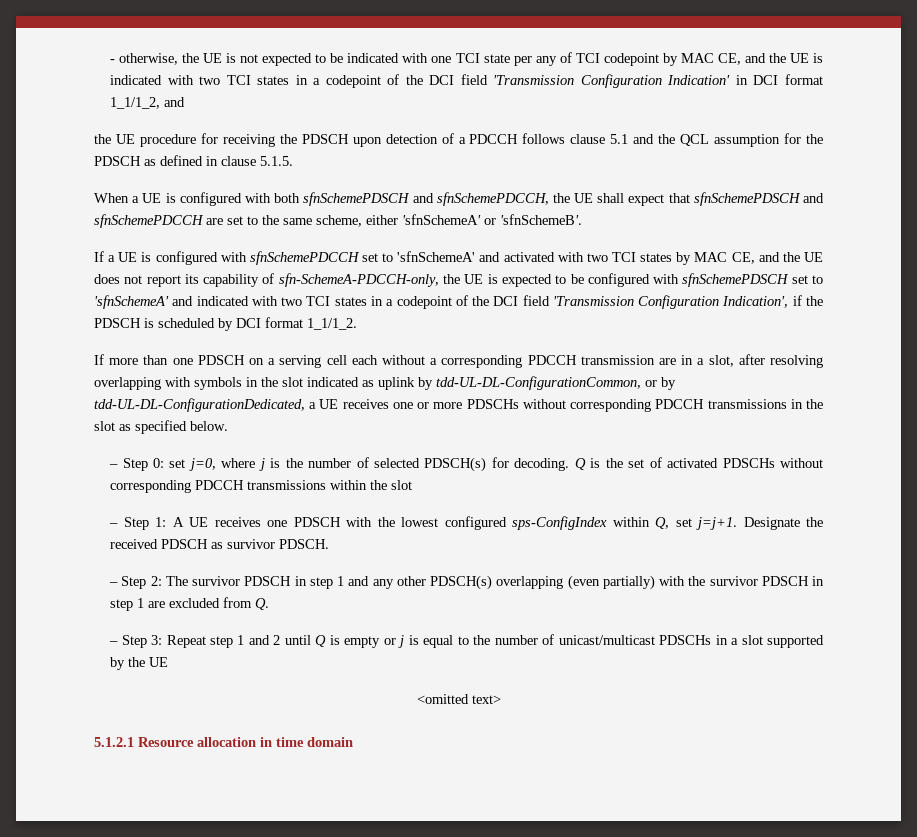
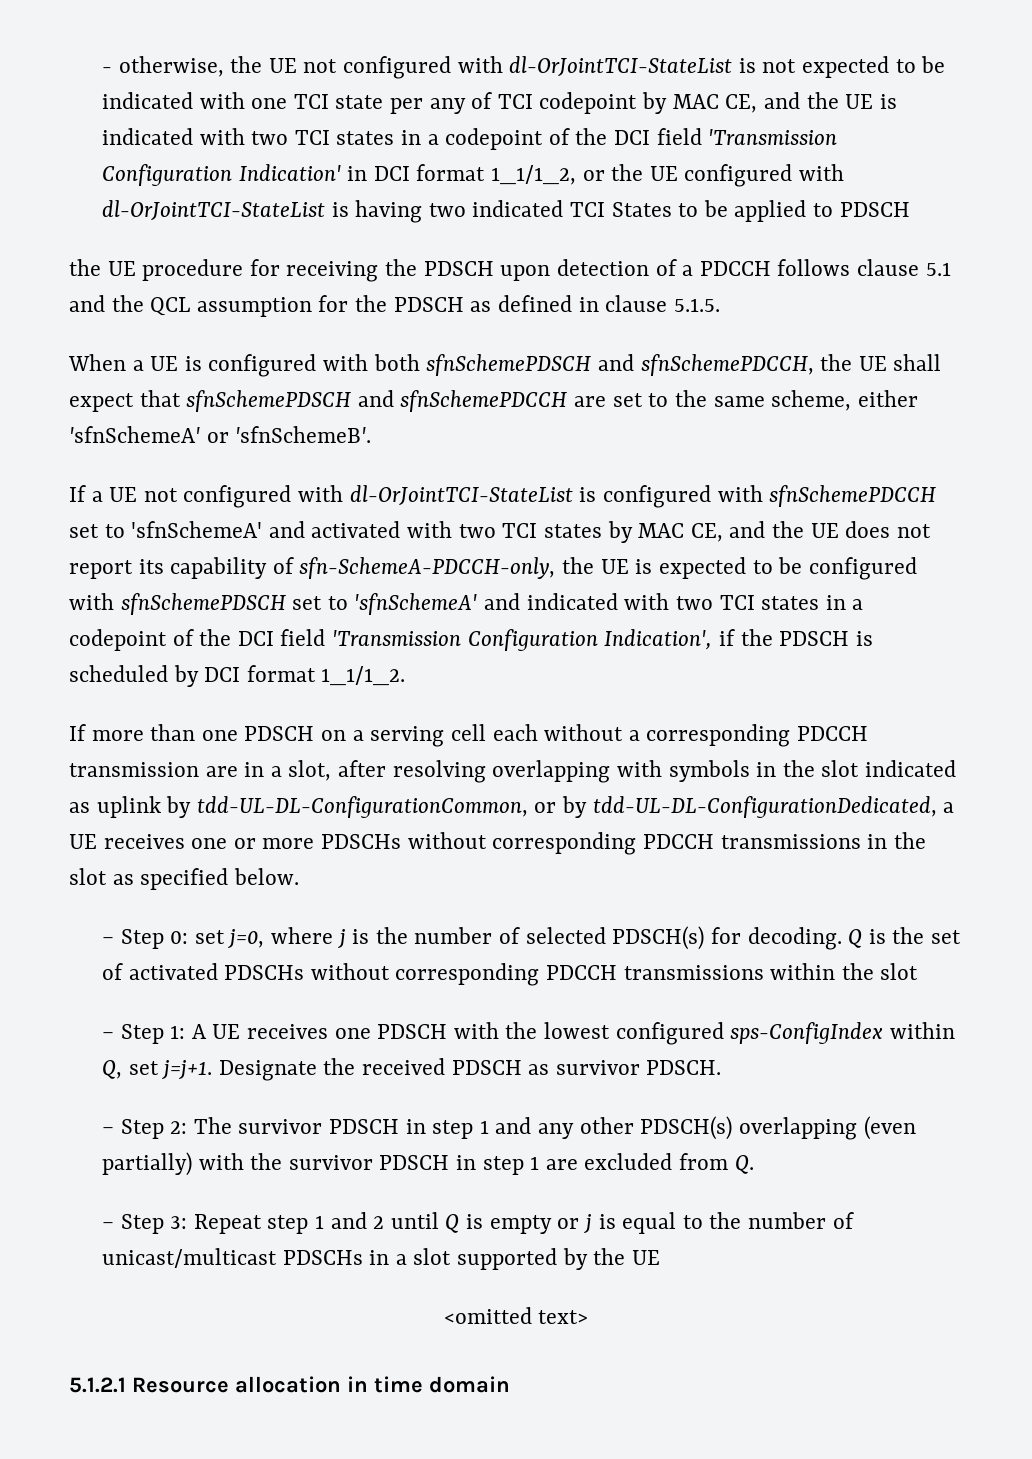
- - otherwise, the UE is not expected to be indicated with one TCI state per any of TCI codepoint by MAC CE, and the UE is indicated with two TCI states in a codepoint of the DCI field 'Transmission Configuration Indication' in DCI format 1_1/1_2, and
+ - otherwise, the UE not configured with dl-OrJointTCI-StateList is not expected to be indicated with one TCI state per any of TCI codepoint by MAC CE, and the UE is indicated with two TCI states in a codepoint of the DCI field 'Transmission Configuration Indication' in DCI format 1_1/1_2, or the UE configured with dl-OrJointTCI-StateList is having two indicated TCI States to be applied to PDSCH
- If a UE is configured with sfnSchemePDCCH set to 'sfnSchemeA' and activated with two TCI states by MAC CE, and the UE does not report its capability of sfn-SchemeA-PDCCH-only, the UE is expected to be configured with sfnSchemePDSCH set to 'sfnSchemeA' and indicated with two TCI states in a codepoint of the DCI field 'Transmission Configuration Indication', if the PDSCH is scheduled by DCI format 1_1/1_2.
+ If a UE not configured with dl-OrJointTCI-StateList is configured with sfnSchemePDCCH set to 'sfnSchemeA' and activated with two TCI states by MAC CE, and the UE does not report its capability of sfn-SchemeA-PDCCH-only, the UE is expected to be configured with sfnSchemePDSCH set to 'sfnSchemeA' and indicated with two TCI states in a codepoint of the DCI field 'Transmission Configuration Indication', if the PDSCH is scheduled by DCI format 1_1/1_2.

